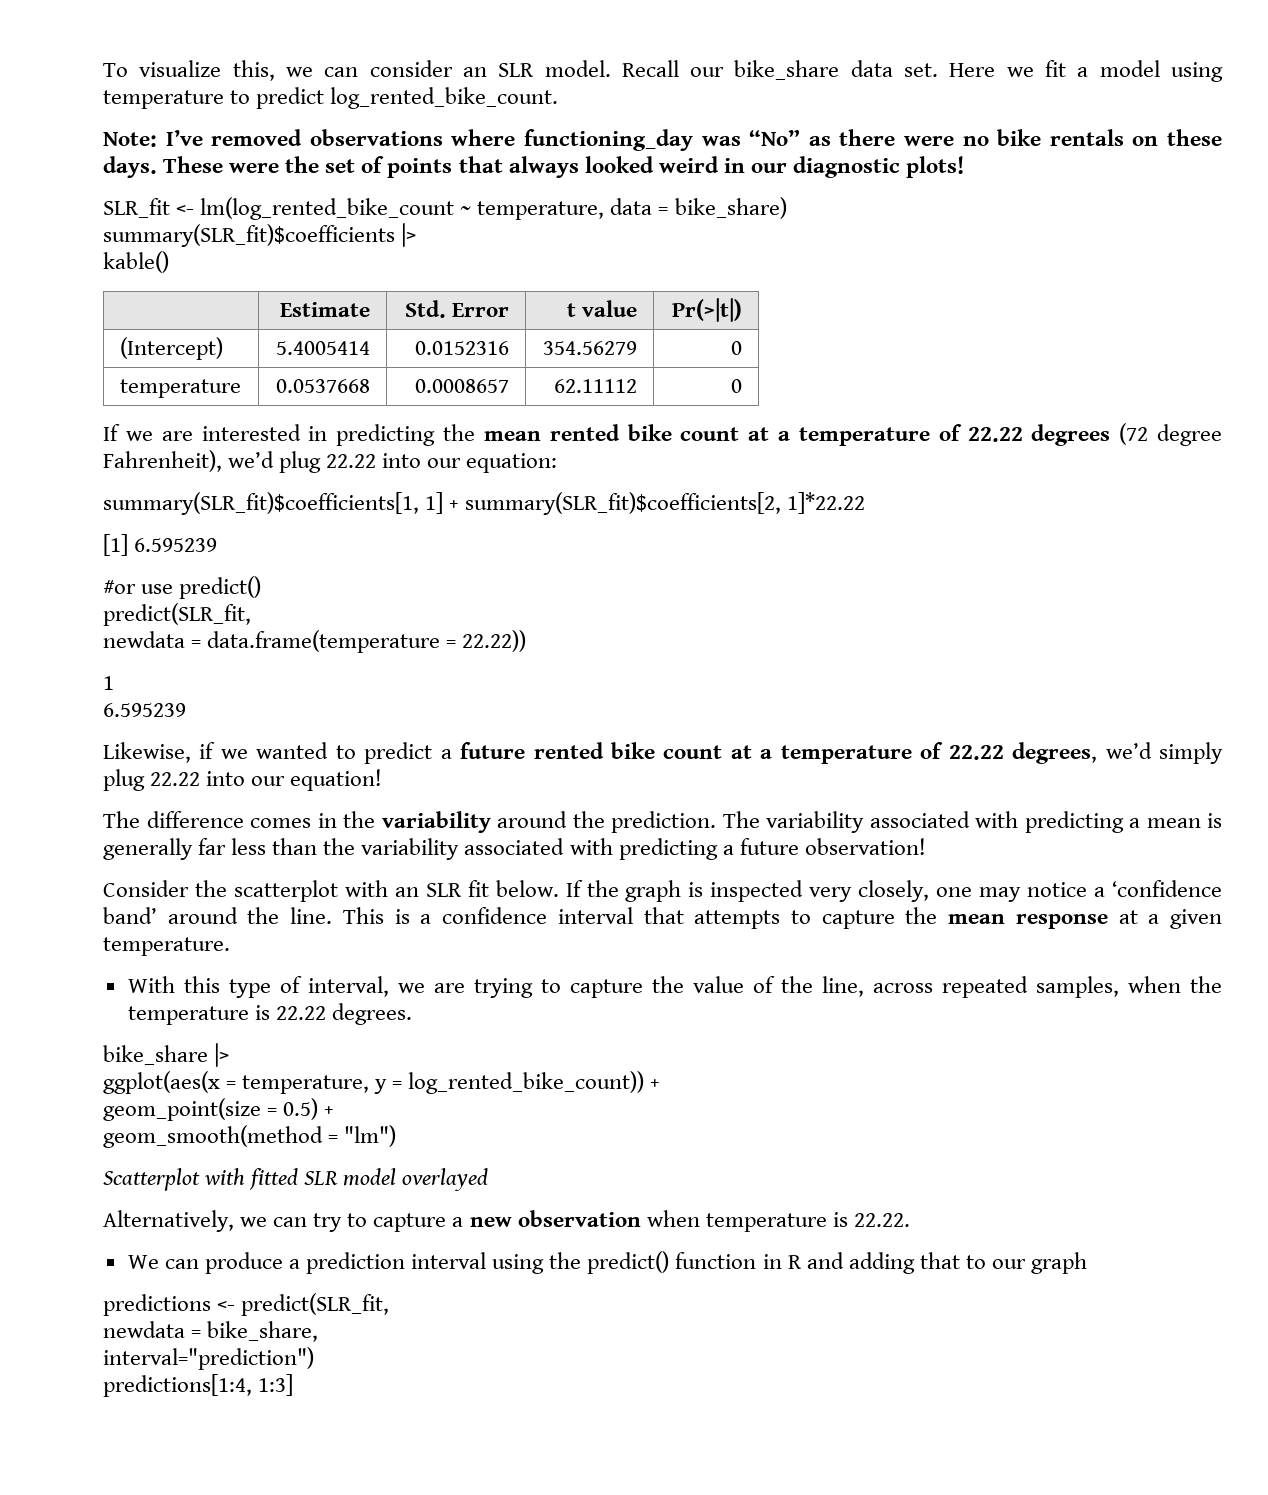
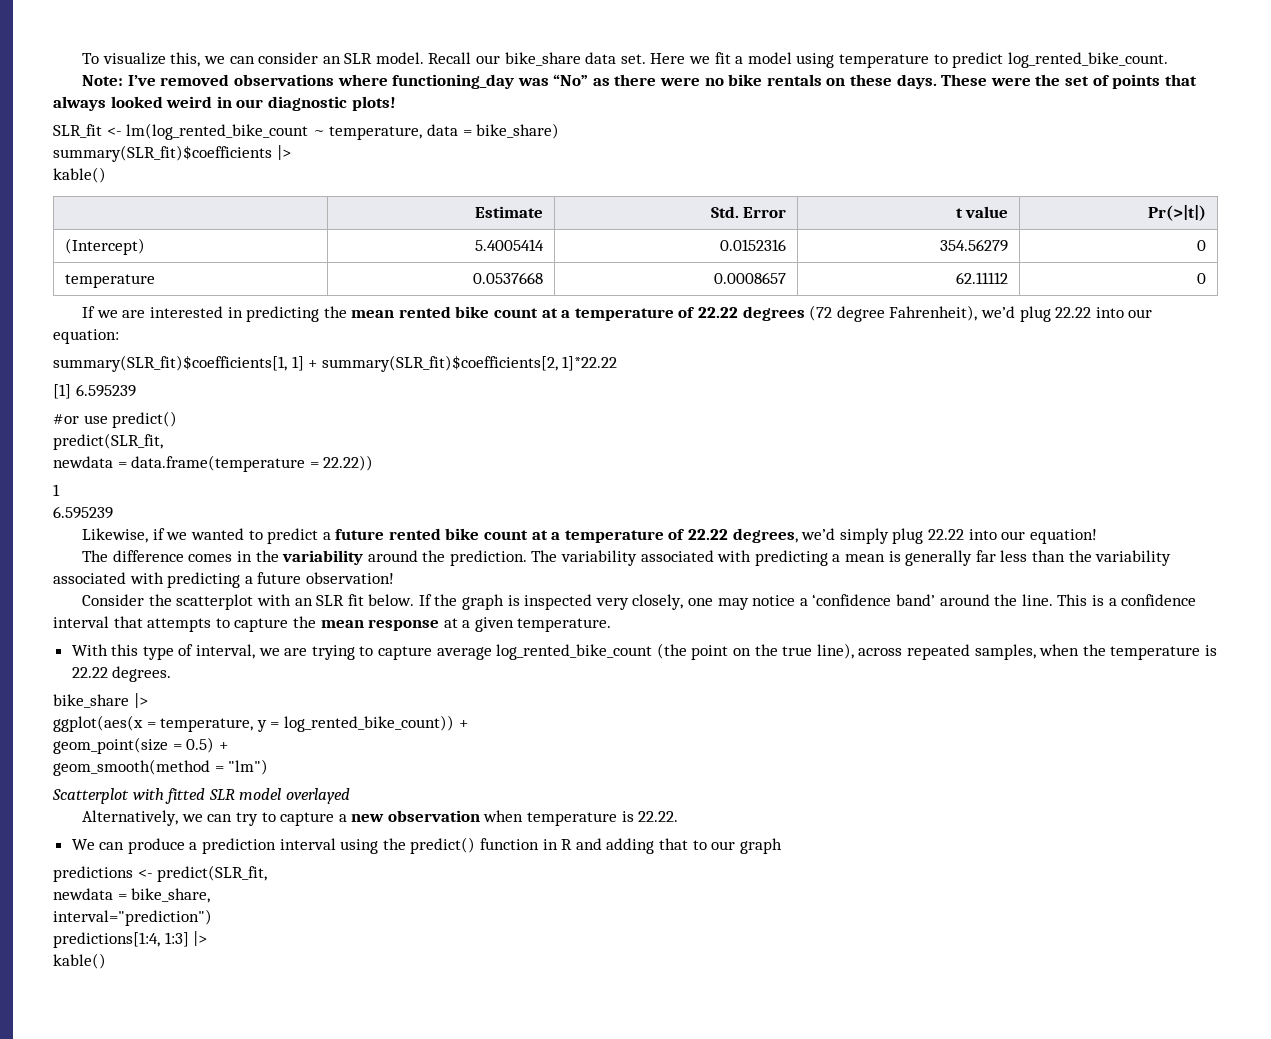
- With this type of interval, we are trying to capture the value of the line, across repeated samples, when the temperature is 22.22 degrees.
+ With this type of interval, we are trying to capture average log_rented_bike_count (the point on the true line), across repeated samples, when the temperature is 22.22 degrees.
- predictions[1:4, 1:3]
+ predictions[1:4, 1:3] |>
+ kable()

